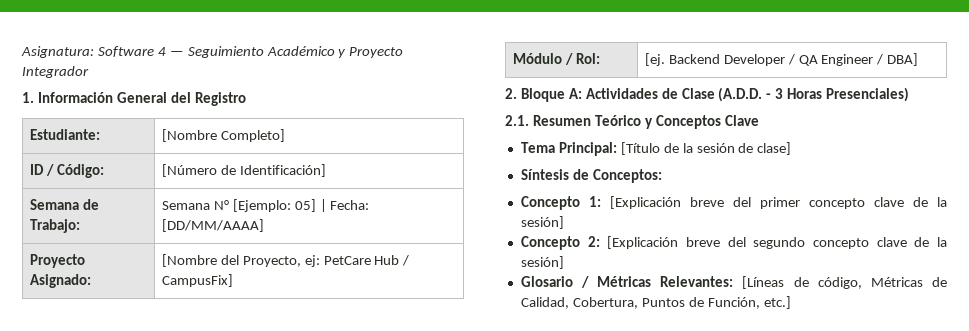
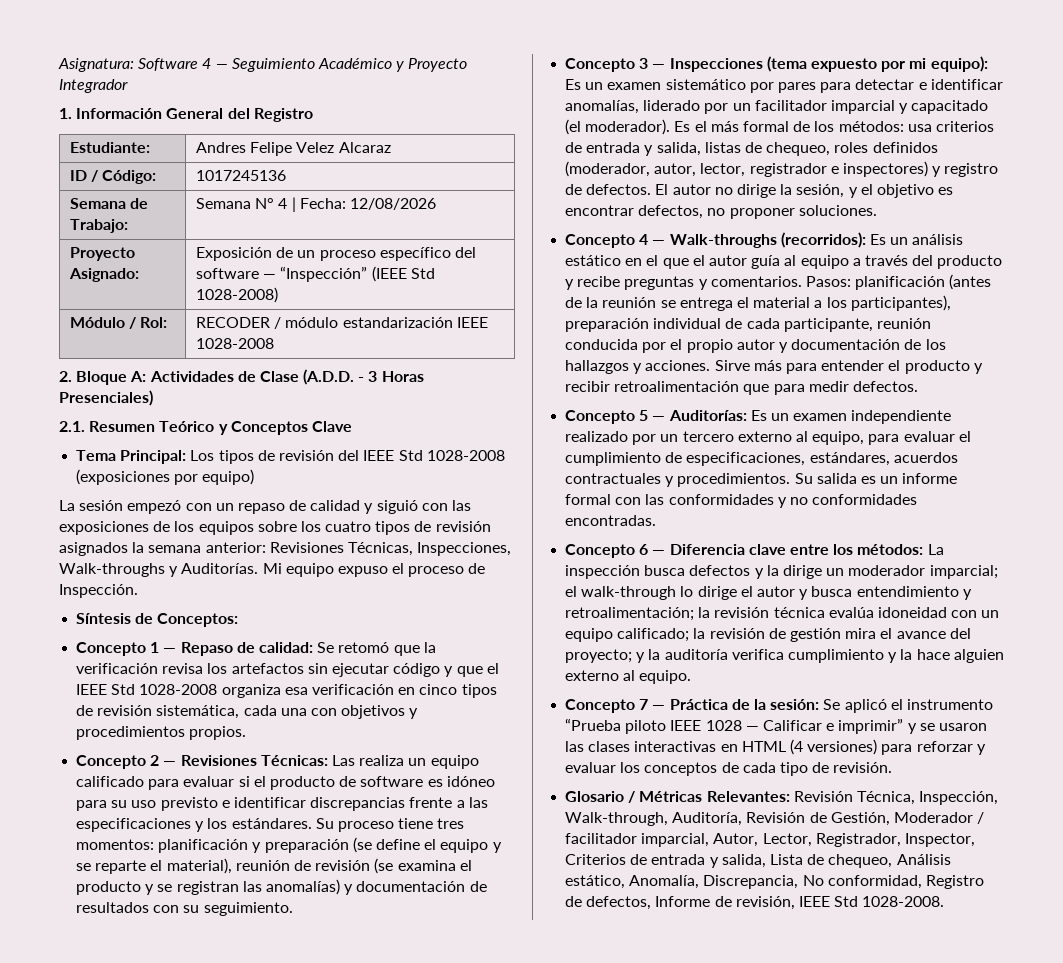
- Estudiante: | [Nombre Completo]
+ Estudiante: | Andres Felipe Velez Alcaraz
- ID / Código: | [Número de Identificación]
+ ID / Código: | 1017245136
- Semana de Trabajo: | Semana N° [Ejemplo: 05] | Fecha: [DD/MM/AAAA]
+ Semana de Trabajo: | Semana N° 4 | Fecha: 12/08/2026
- Proyecto Asignado: | [Nombre del Proyecto, ej: PetCare Hub / CampusFix]
- Módulo / Rol: | [ej. Backend Developer / QA Engineer / DBA]
+ Proyecto Asignado: | Exposición de un proceso específico del software — “Inspección” (IEEE Std 1028-2008)
+ Módulo / Rol: | RECODER / módulo estandarización IEEE 1028-2008
- Tema Principal: [Título de la sesión de clase]
+ Tema Principal: Los tipos de revisión del IEEE Std 1028-2008 (exposiciones por equipo)
+ La sesión empezó con un repaso de calidad y siguió con las exposiciones de los equipos sobre los cuatro tipos de revisión asignados la semana anterior: Revisiones Técnicas, Inspecciones, Walk-throughs y Auditorías. Mi equipo expuso el proceso de Inspección.
  Síntesis de Conceptos:
- Concepto 1: [Explicación breve del primer concepto clave de la sesión]
- Concepto 2: [Explicación breve del segundo concepto clave de la sesión]
- Glosario / Métricas Relevantes: [Líneas de código, Métricas de Calidad, Cobertura, Puntos de Función, etc.]
+ Concepto 1 — Repaso de calidad: Se retomó que la verificación revisa los artefactos sin ejecutar código y que el IEEE Std 1028-2008 organiza esa verificación en cinco tipos de revisión sistemática, cada una con objetivos y procedimientos propios.
+ Concepto 2 — Revisiones Técnicas: Las realiza un equipo calificado para evaluar si el producto de software es idóneo para su uso previsto e identificar discrepancias frente a las especificaciones y los estándares. Su proceso tiene tres momentos: planificación y preparación (se define el equipo y se reparte el material), reunión de revisión (se examina el producto y se registran las anomalías) y documentación de resultados con su seguimiento.
+ Concepto 3 — Inspecciones (tema expuesto por mi equipo): Es un examen sistemático por pares para detectar e identificar anomalías, liderado por un facilitador imparcial y capacitado (el moderador). Es el más formal de los métodos: usa criterios de entrada y salida, listas de chequeo, roles definidos (moderador, autor, lector, registrador e inspectores) y registro de defectos. El autor no dirige la sesión, y el objetivo es encontrar defectos, no proponer soluciones.
+ Concepto 4 — Walk-throughs (recorridos): Es un análisis estático en el que el autor guía al equipo a través del producto y recibe preguntas y comentarios. Pasos: planificación (antes de la reunión se entrega el material a los participantes), preparación individual de cada participante, reunión conducida por el propio autor y documentación de los hallazgos y acciones. Sirve más para entender el producto y recibir retroalimentación que para medir defectos.
+ Concepto 5 — Auditorías: Es un examen independiente realizado por un tercero externo al equipo, para evaluar el cumplimiento de especificaciones, estándares, acuerdos contractuales y procedimientos. Su salida es un informe formal con las conformidades y no conformidades encontradas.
+ Concepto 6 — Diferencia clave entre los métodos: La inspección busca defectos y la dirige un moderador imparcial; el walk-through lo dirige el autor y busca entendimiento y retroalimentación; la revisión técnica evalúa idoneidad con un equipo calificado; la revisión de gestión mira el avance del proyecto; y la auditoría verifica cumplimiento y la hace alguien externo al equipo.
+ Concepto 7 — Práctica de la sesión: Se aplicó el instrumento “Prueba piloto IEEE 1028 — Calificar e imprimir” y se usaron las clases interactivas en HTML (4 versiones) para reforzar y evaluar los conceptos de cada tipo de revisión.
+ Glosario / Métricas Relevantes: Revisión Técnica, Inspección, Walk-through, Auditoría, Revisión de Gestión, Moderador / facilitador imparcial, Autor, Lector, Registrador, Inspector, Criterios de entrada y salida, Lista de chequeo, Análisis estático, Anomalía, Discrepancia, No conformidad, Registro de defectos, Informe de revisión, IEEE Std 1028-2008.

